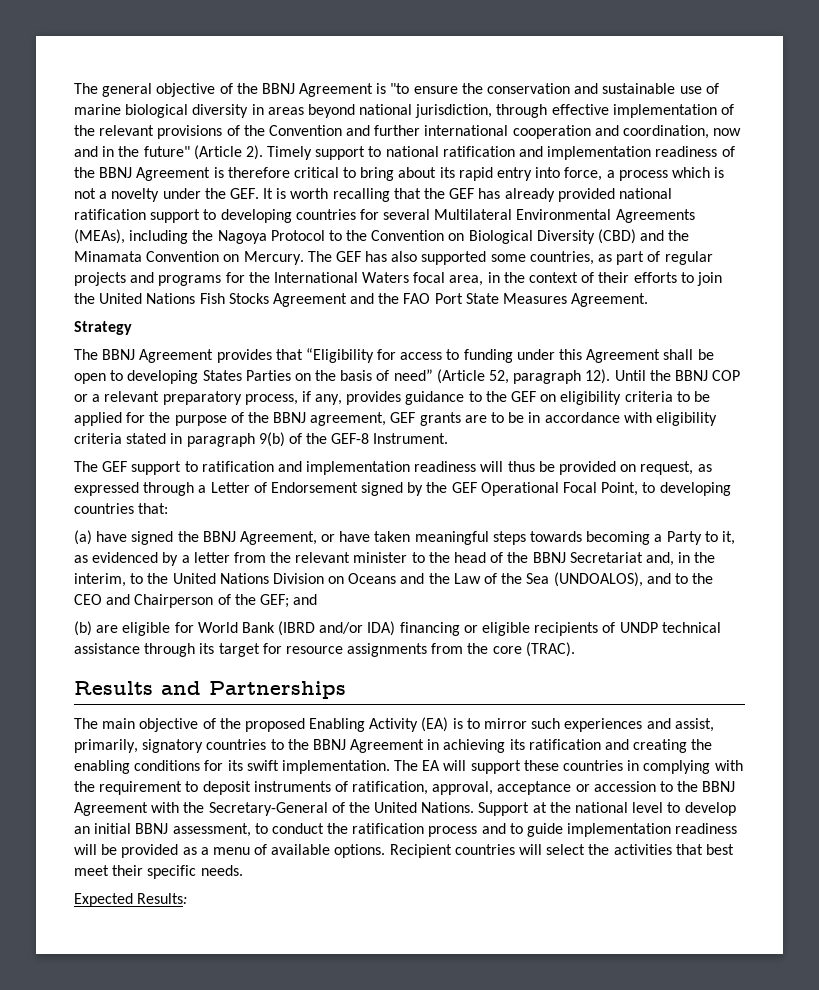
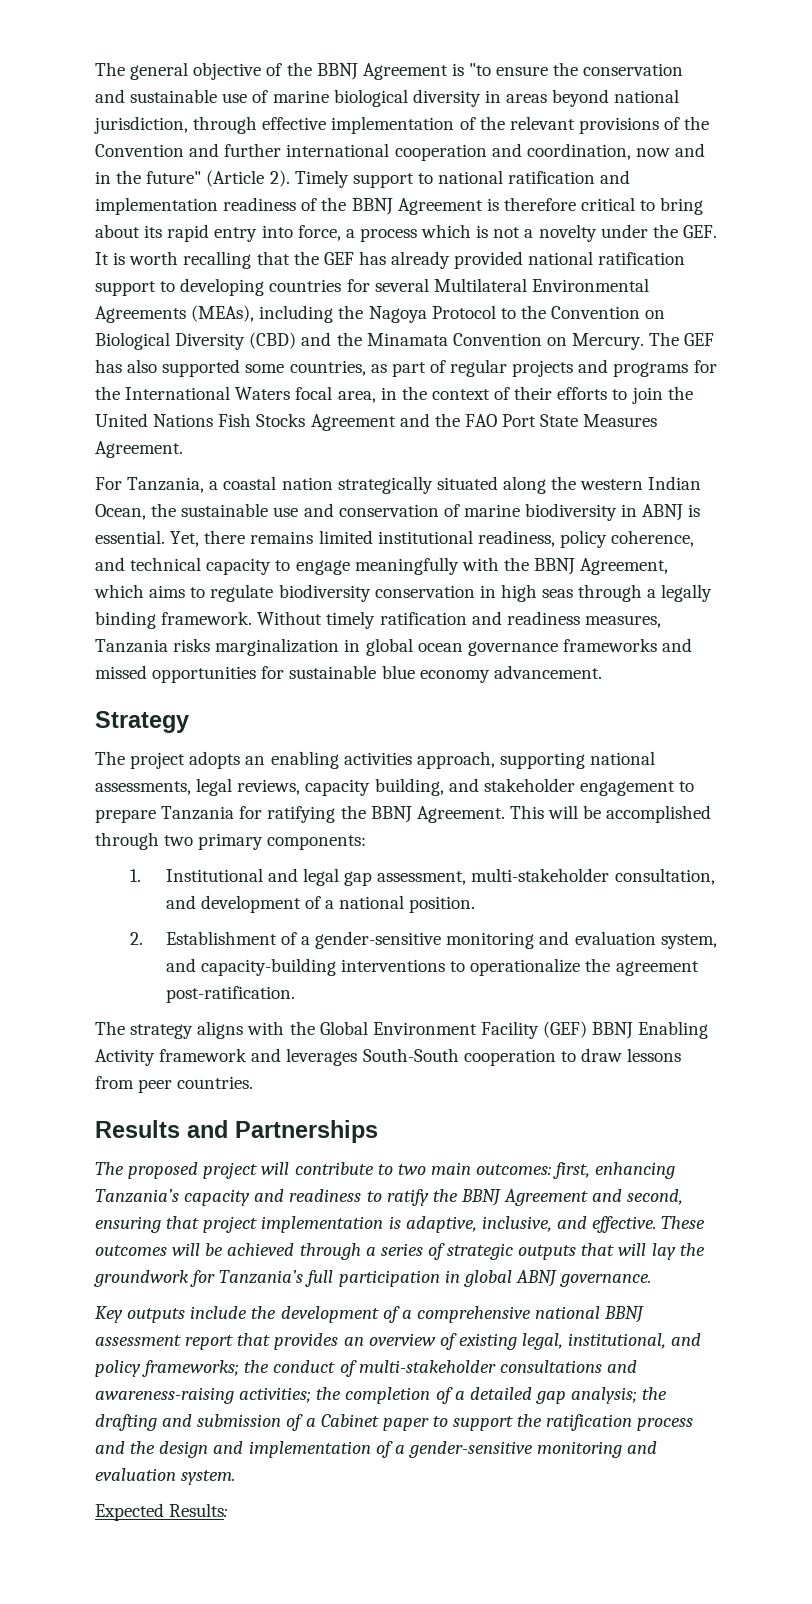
+ For Tanzania, a coastal nation strategically situated along the western Indian Ocean, the sustainable use and conservation of marine biodiversity in ABNJ is essential. Yet, there remains limited institutional readiness, policy coherence, and technical capacity to engage meaningfully with the BBNJ Agreement, which aims to regulate biodiversity conservation in high seas through a legally binding framework. Without timely ratification and readiness measures, Tanzania risks marginalization in global ocean governance frameworks and missed opportunities for sustainable blue economy advancement.
  Strategy
- The BBNJ Agreement provides that “Eligibility for access to funding under this Agreement shall be open to developing States Parties on the basis of need” (Article 52, paragraph 12). Until the BBNJ COP or a relevant preparatory process, if any, provides guidance to the GEF on eligibility criteria to be applied for the purpose of the BBNJ agreement, GEF grants are to be in accordance with eligibility criteria stated in paragraph 9(b) of the GEF-8 Instrument.
- The GEF support to ratification and implementation readiness will thus be provided on request, as expressed through a Letter of Endorsement signed by the GEF Operational Focal Point, to developing countries that:
- (a) have signed the BBNJ Agreement, or have taken meaningful steps towards becoming a Party to it, as evidenced by a letter from the relevant minister to the head of the BBNJ Secretariat and, in the interim, to the United Nations Division on Oceans and the Law of the Sea (UNDOALOS), and to the CEO and Chairperson of the GEF; and
- (b) are eligible for World Bank (IBRD and/or IDA) financing or eligible recipients of UNDP technical assistance through its target for resource assignments from the core (TRAC).
+ The project adopts an enabling activities approach, supporting national assessments, legal reviews, capacity building, and stakeholder engagement to prepare Tanzania for ratifying the BBNJ Agreement. This will be accomplished through two primary components:
+ 1. Institutional and legal gap assessment, multi-stakeholder consultation, and development of a national position.
+ 2. Establishment of a gender-sensitive monitoring and evaluation system, and capacity-building interventions to operationalize the agreement post-ratification.
+ The strategy aligns with the Global Environment Facility (GEF) BBNJ Enabling Activity framework and leverages South-South cooperation to draw lessons from peer countries.
  Results and Partnerships
- The main objective of the proposed Enabling Activity (EA) is to mirror such experiences and assist, primarily, signatory countries to the BBNJ Agreement in achieving its ratification and creating the enabling conditions for its swift implementation. The EA will support these countries in complying with the requirement to deposit instruments of ratification, approval, acceptance or accession to the BBNJ Agreement with the Secretary-General of the United Nations. Support at the national level to develop an initial BBNJ assessment, to conduct the ratification process and to guide implementation readiness will be provided as a menu of available options. Recipient countries will select the activities that best meet their specific needs.
+ The proposed project will contribute to two main outcomes: first, enhancing Tanzania’s capacity and readiness to ratify the BBNJ Agreement and second, ensuring that project implementation is adaptive, inclusive, and effective. These outcomes will be achieved through a series of strategic outputs that will lay the groundwork for Tanzania’s full participation in global ABNJ governance.
+ Key outputs include the development of a comprehensive national BBNJ assessment report that provides an overview of existing legal, institutional, and policy frameworks; the conduct of multi-stakeholder consultations and awareness-raising activities; the completion of a detailed gap analysis; the drafting and submission of a Cabinet paper to support the ratification process and the design and implementation of a gender-sensitive monitoring and evaluation system.

